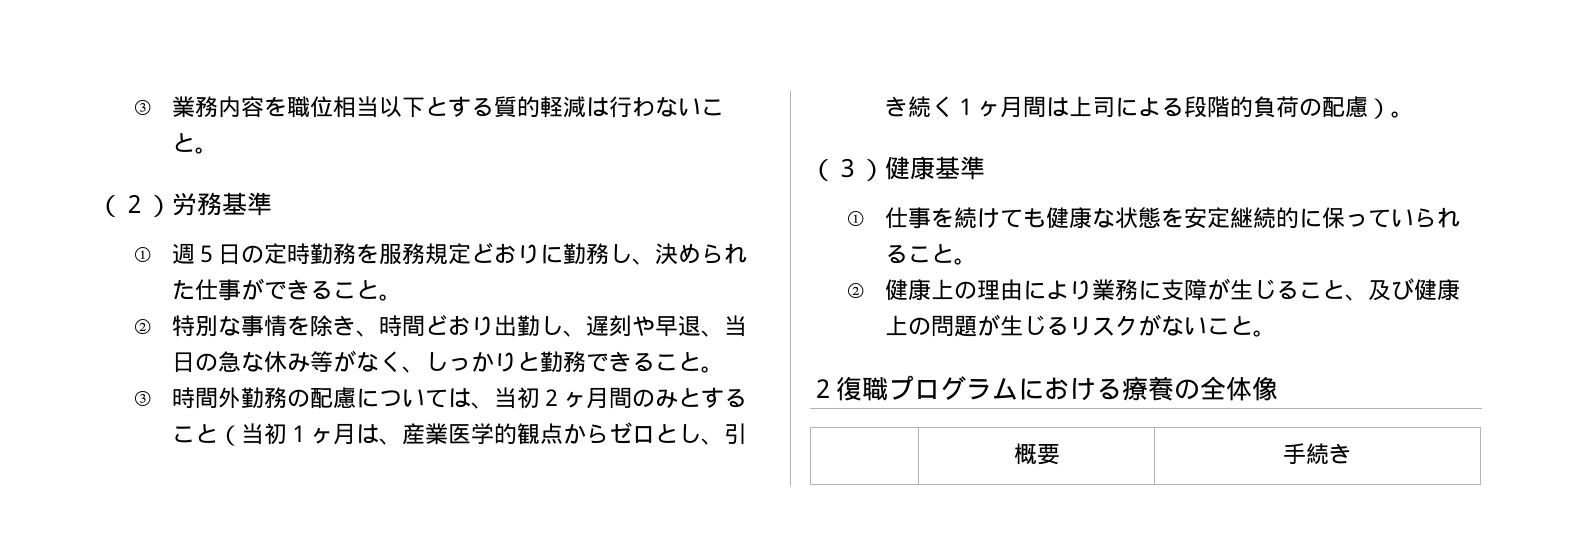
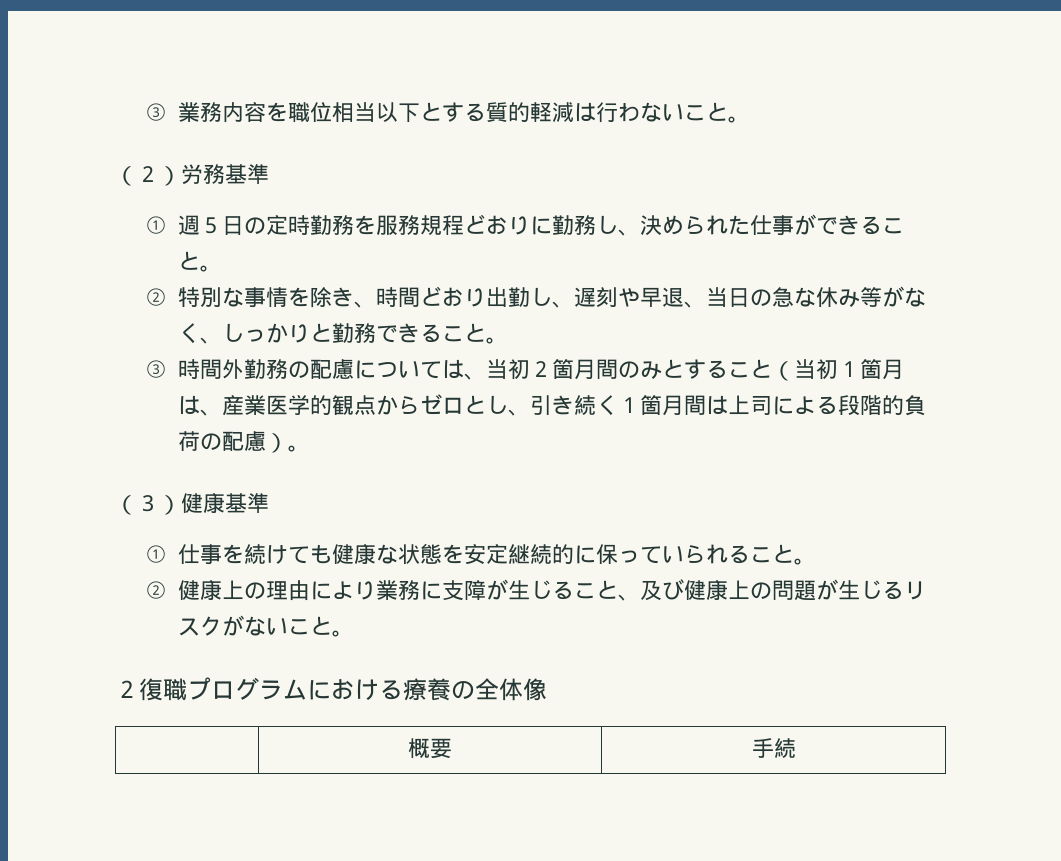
- ①週５日の定時勤務を服務規定どおりに勤務し、決められた仕事ができること。
+ ①週５日の定時勤務を服務規程どおりに勤務し、決められた仕事ができること。
- ③時間外勤務の配慮については、当初２ヶ月間のみとすること（当初１ヶ月は、産業医学的観点からゼロとし、引き続く１ヶ月間は上司による段階的負荷の配慮）。
+ ③時間外勤務の配慮については、当初２箇月間のみとすること（当初１箇月は、産業医学的観点からゼロとし、引き続く１箇月間は上司による段階的負荷の配慮）。
- | 概要 | 手続き
+ | 概要 | 手続

